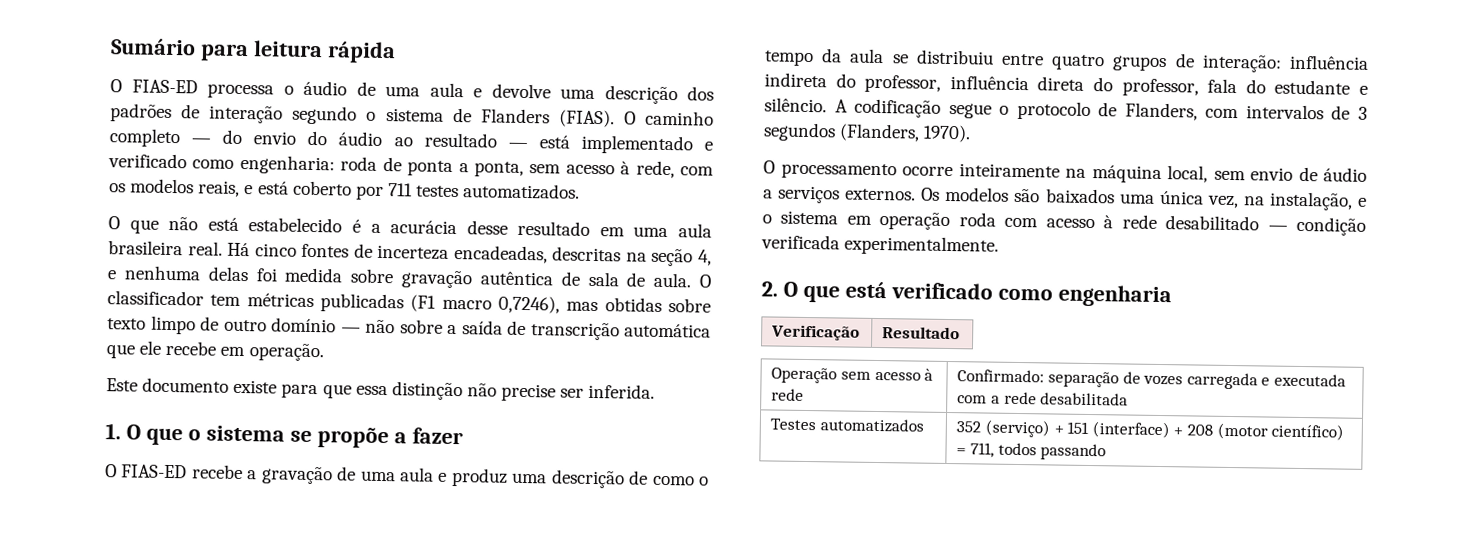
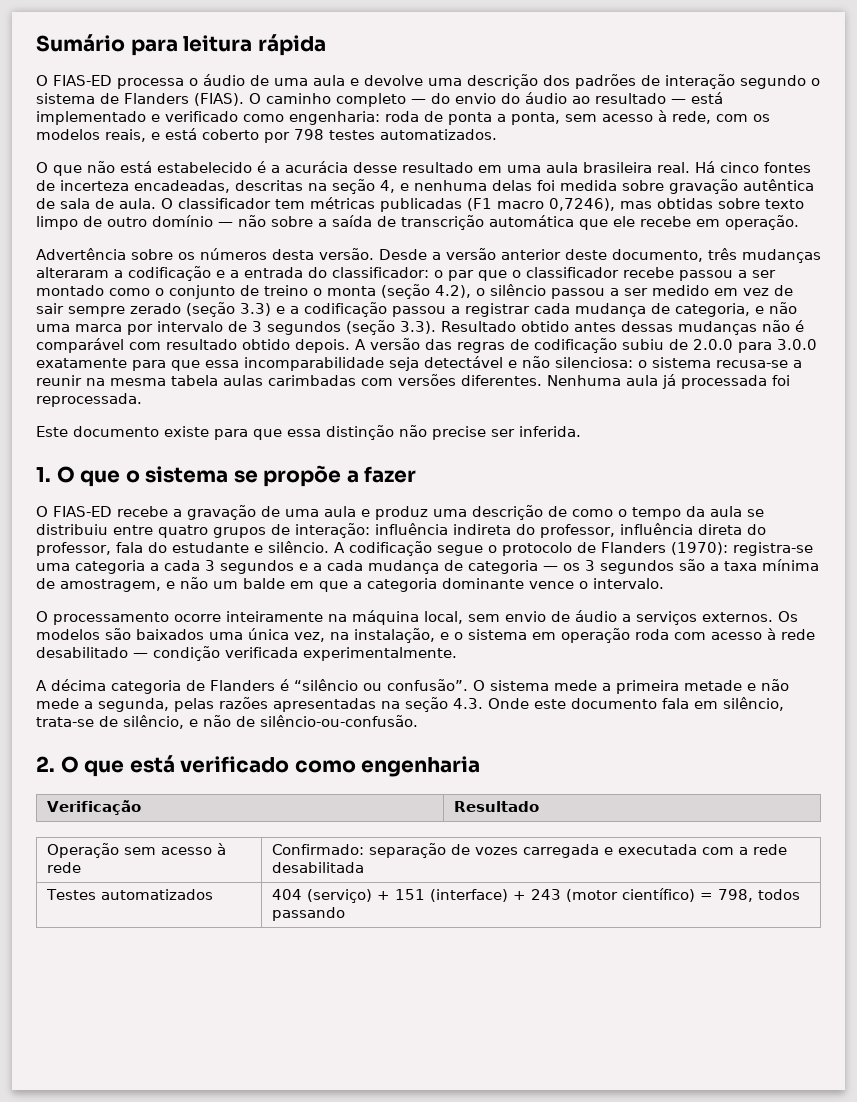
- O caminho completo — do envio do áudio ao resultado — está implementado e verificado como engenharia: roda de ponta a ponta, sem acesso à rede, com os modelos reais, e está coberto por 711 testes automatizados.
+ O caminho completo — do envio do áudio ao resultado — está implementado e verificado como engenharia: roda de ponta a ponta, sem acesso à rede, com os modelos reais, e está coberto por 798 testes automatizados.
+ Advertência sobre os números desta versão. Desde a versão anterior deste documento, três mudanças alteraram a codificação e a entrada do classificador: o par que o classificador recebe passou a ser montado como o conjunto de treino o monta (seção 4.2), o silêncio passou a ser medido em vez de sair sempre zerado (seção 3.3) e a codificação passou a registrar cada mudança de categoria, e não uma marca por intervalo de 3 segundos (seção 3.3). Resultado obtido antes dessas mudanças não é comparável com resultado obtido depois. A versão das regras de codificação subiu de 2.0.0 para 3.0.0 exatamente para que essa incomparabilidade seja detectável e não silenciosa: o sistema recusa-se a reunir na mesma tabela aulas carimbadas com versões diferentes. Nenhuma aula já processada foi reprocessada.
- A codificação segue o protocolo de Flanders, com intervalos de 3 segundos (Flanders, 1970).
+ A codificação segue o protocolo de Flanders (1970): registra-se uma categoria a cada 3 segundos e a cada mudança de categoria — os 3 segundos são a taxa mínima de amostragem, e não um balde em que a categoria dominante vence o intervalo.
+ A décima categoria de Flanders é “silêncio ou confusão”. O sistema mede a primeira metade e não mede a segunda, pelas razões apresentadas na seção 4.3. Onde este documento fala em silêncio, trata-se de silêncio, e não de silêncio-ou-confusão.
- Testes automatizados | 352 (serviço) + 151 (interface) + 208 (motor científico) = 711, todos passando
+ Testes automatizados | 404 (serviço) + 151 (interface) + 243 (motor científico) = 798, todos passando

